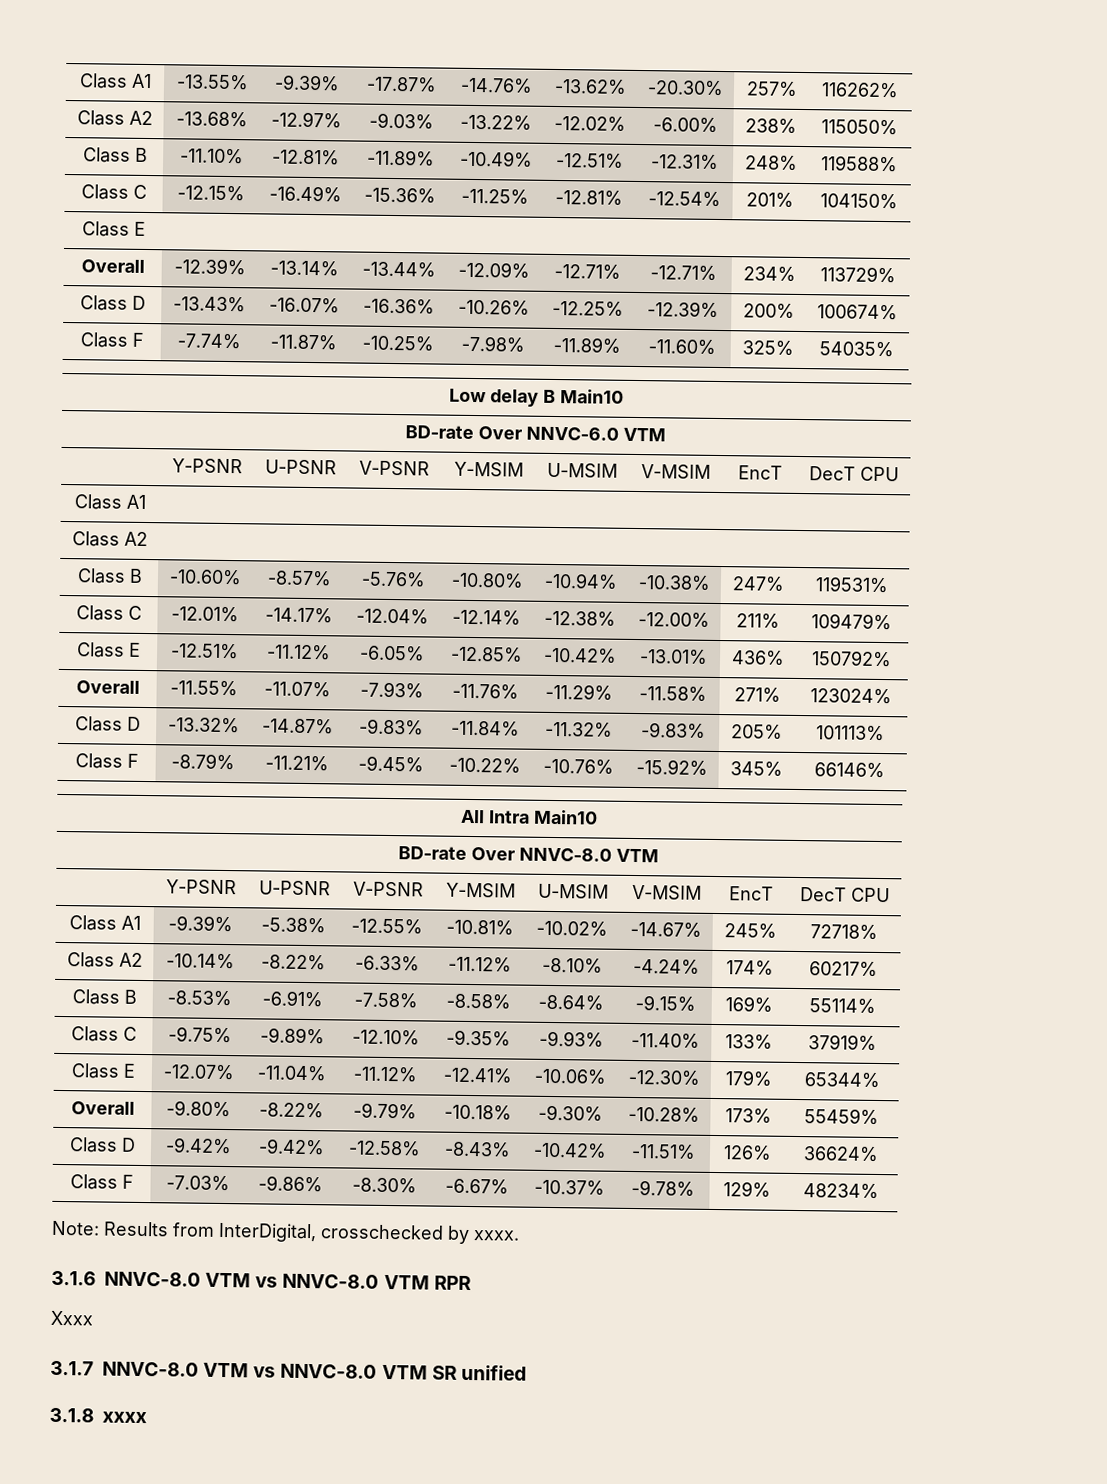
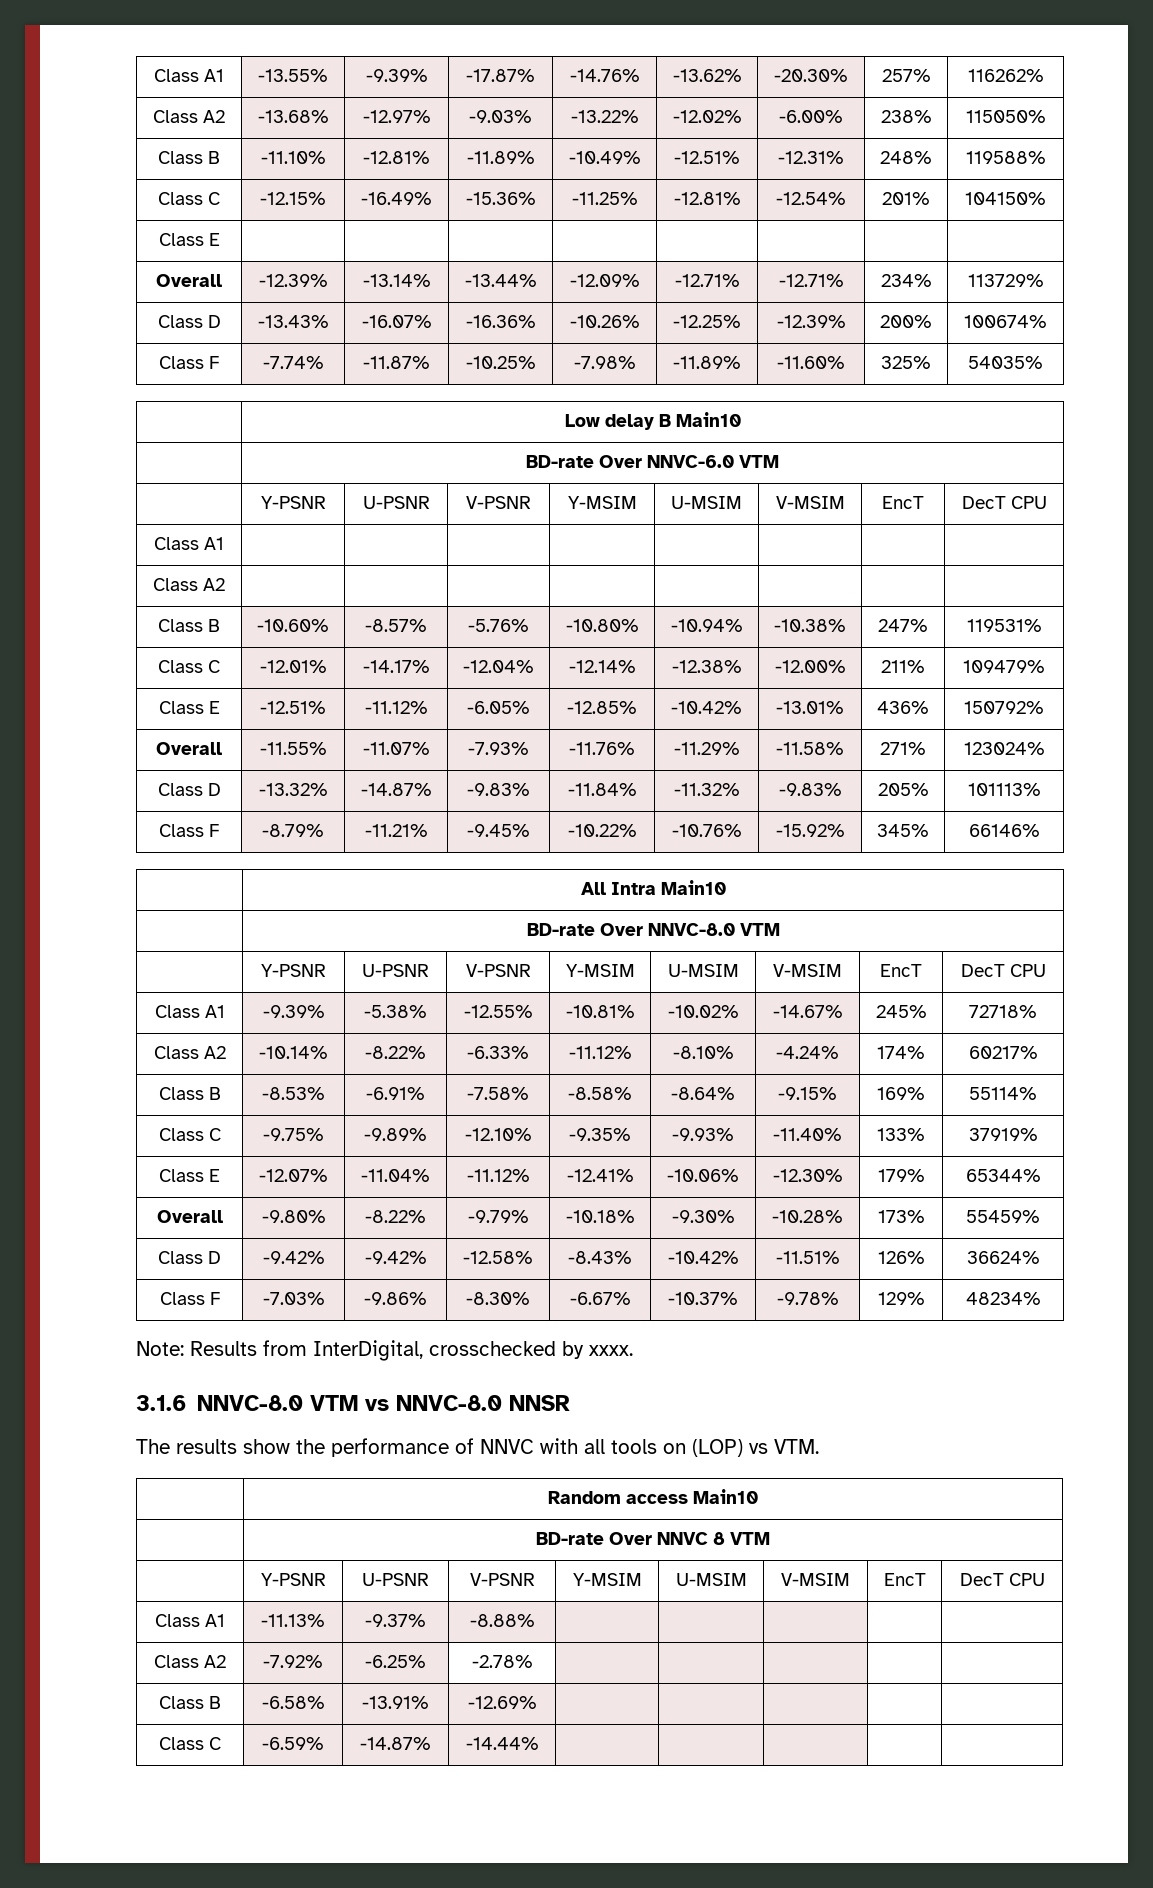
- 3.1.6 NNVC-8.0 VTM vs NNVC-8.0 VTM RPR
- Xxxx
- 3.1.7 NNVC-8.0 VTM vs NNVC-8.0 VTM SR unified
- 3.1.8 xxxx
+ 3.1.6 NNVC-8.0 VTM vs NNVC-8.0 NNSR
+ The results show the performance of NNVC with all tools on (LOP) vs VTM.
+ | Random access Main10
+ | BD-rate Over NNVC 8 VTM
+ | Y-PSNR | U-PSNR | V-PSNR | Y-MSIM | U-MSIM | V-MSIM | EncT | DecT CPU
+ Class A1 | -11.13% | -9.37% | -8.88% | | | | |
+ Class A2 | -7.92% | -6.25% | -2.78% | | | | |
+ Class B | -6.58% | -13.91% | -12.69% | | | | |
+ Class C | -6.59% | -14.87% | -14.44% | | | | |

